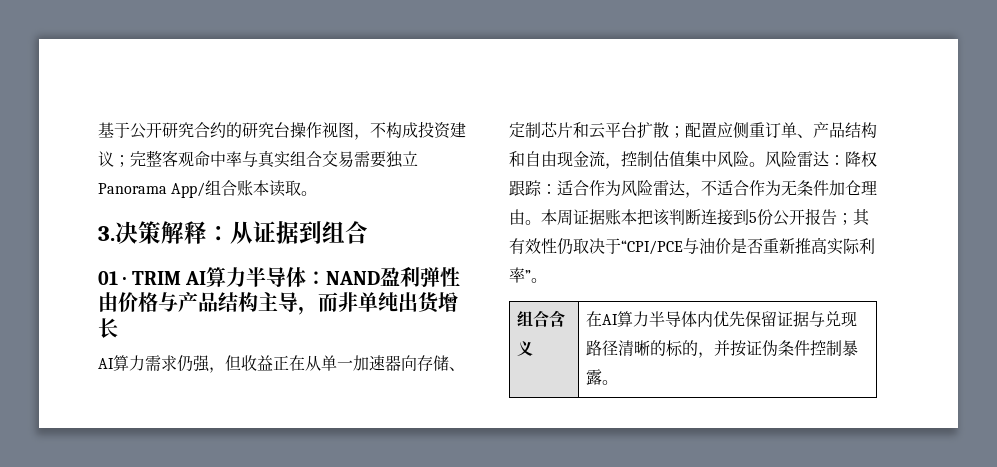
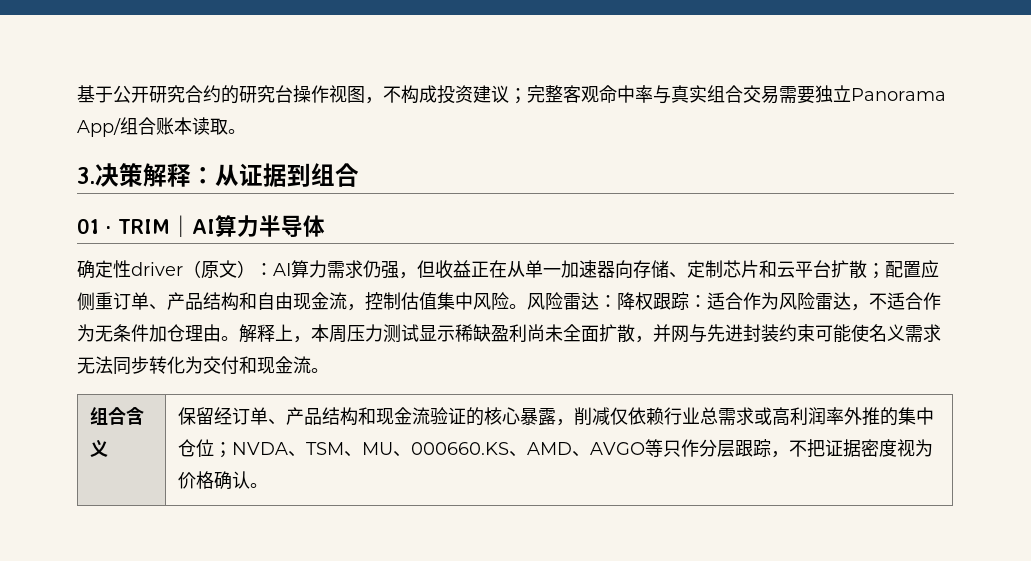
- 01 · TRIM AI算力半导体：NAND盈利弹性由价格与产品结构主导，而非单纯出货增长
- AI算力需求仍强，但收益正在从单一加速器向存储、定制芯片和云平台扩散；配置应侧重订单、产品结构和自由现金流，控制估值集中风险。
+ 01 · TRIM｜AI算力半导体
+ 确定性driver（原文）：AI算力需求仍强，但收益正在从单一加速器向存储、定制芯片和云平台扩散；配置应侧重订单、产品结构和自由现金流，控制估值集中风险。
- 本周证据账本把该判断连接到5份公开报告；其有效性仍取决于“CPI/PCE与油价是否重新推高实际利率”。
- 组合含义 | 在AI算力半导体内优先保留证据与兑现路径清晰的标的，并按证伪条件控制暴露。
+ 解释上，本周压力测试显示稀缺盈利尚未全面扩散，并网与先进封装约束可能使名义需求无法同步转化为交付和现金流。
+ 组合含义 | 保留经订单、产品结构和现金流验证的核心暴露，削减仅依赖行业总需求或高利润率外推的集中仓位；NVDA、TSM、MU、000660.KS、AMD、AVGO等只作分层跟踪，不把证据密度视为价格确认。

